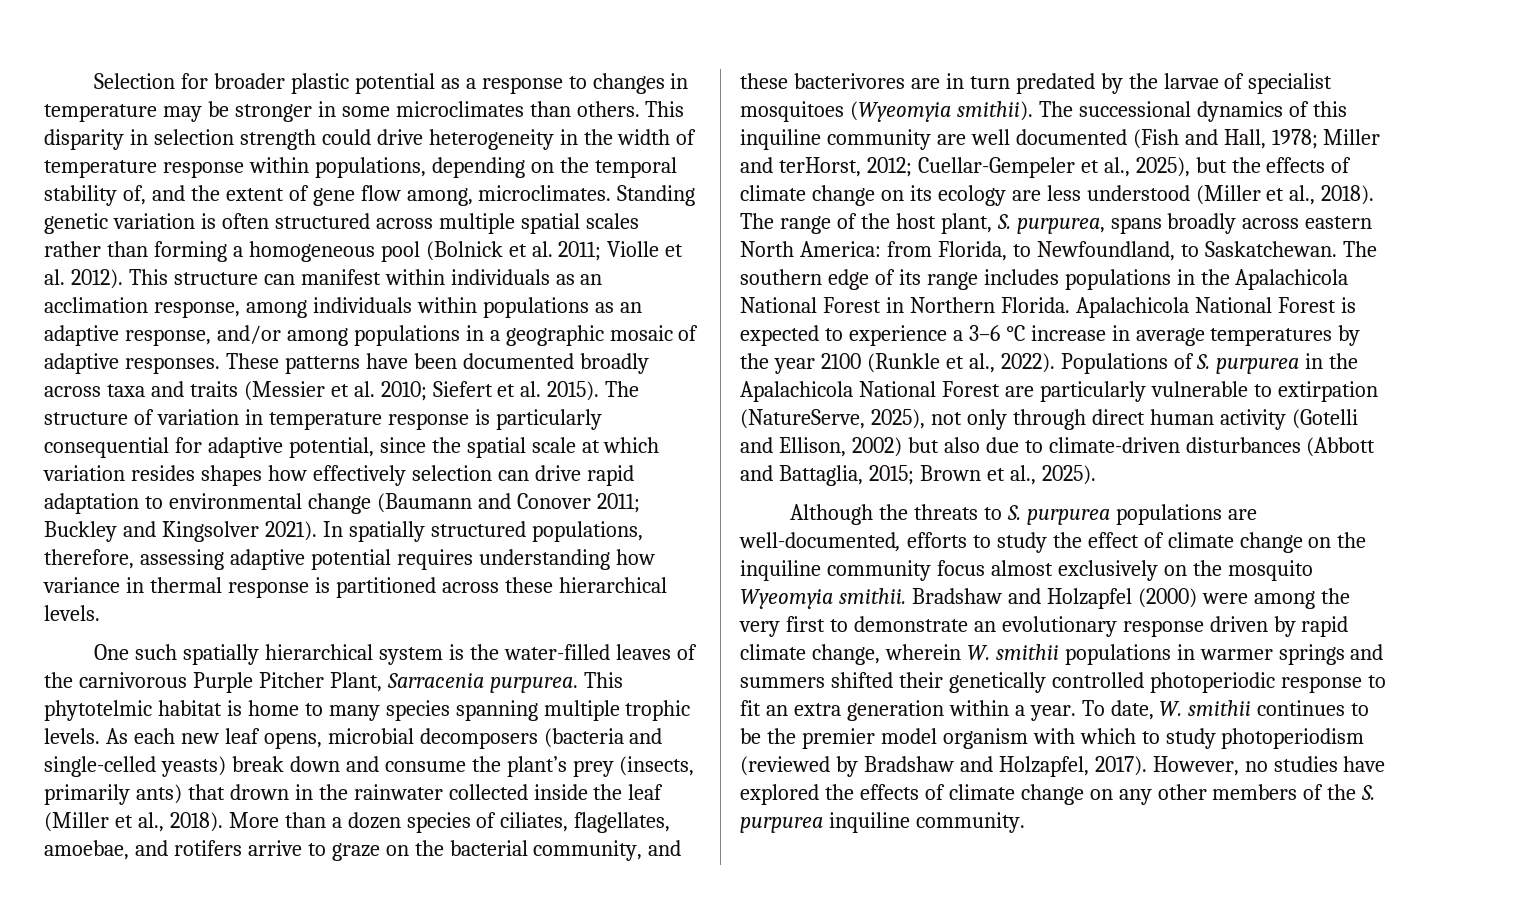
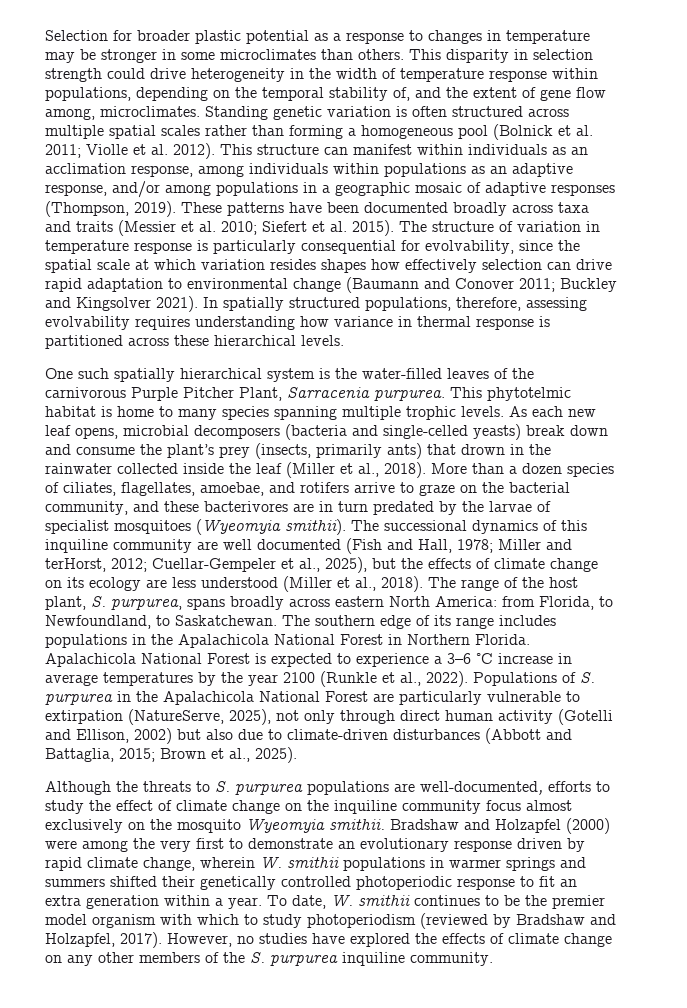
- This structure can manifest within individuals as an acclimation response, among individuals within populations as an adaptive response, and/or among populations in a geographic mosaic of adaptive responses.
+ This structure can manifest within individuals as an acclimation response, among individuals within populations as an adaptive response, and/or among populations in a geographic mosaic of adaptive responses (Thompson, 2019).
- The structure of variation in temperature response is particularly consequential for adaptive potential, since the spatial scale at which variation resides shapes how effectively selection can drive rapid adaptation to environmental change (Baumann and Conover 2011; Buckley and Kingsolver 2021).
+ The structure of variation in temperature response is particularly consequential for evolvability, since the spatial scale at which variation resides shapes how effectively selection can drive rapid adaptation to environmental change (Baumann and Conover 2011; Buckley and Kingsolver 2021).
- In spatially structured populations, therefore, assessing adaptive potential requires understanding how variance in thermal response is partitioned across these hierarchical levels.
+ In spatially structured populations, therefore, assessing evolvability requires understanding how variance in thermal response is partitioned across these hierarchical levels.

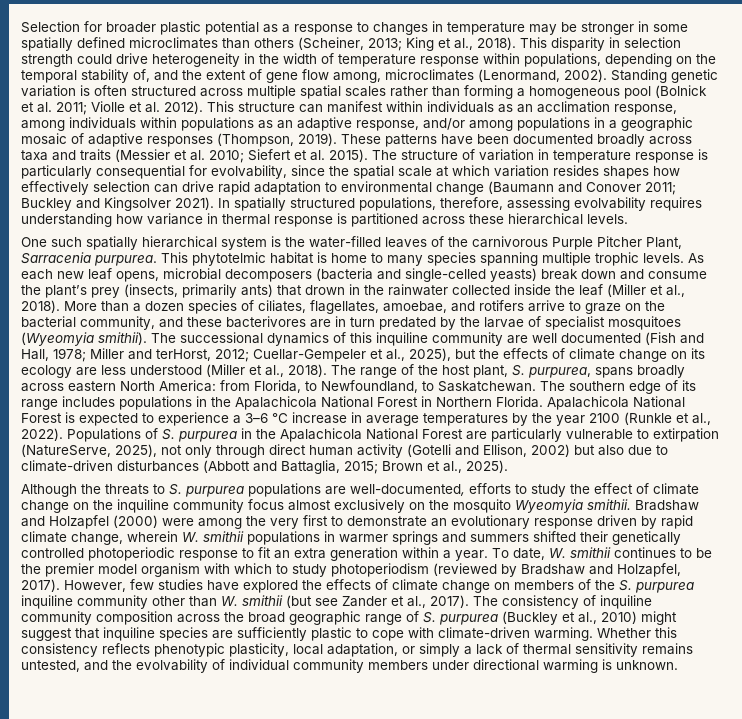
- Selection for broader plastic potential as a response to changes in temperature may be stronger in some microclimates than others.
+ Selection for broader plastic potential as a response to changes in temperature may be stronger in some spatially defined microclimates than others (Scheiner, 2013; King et al., 2018).
- This disparity in selection strength could drive heterogeneity in the width of temperature response within populations, depending on the temporal stability of, and the extent of gene flow among, microclimates.
+ This disparity in selection strength could drive heterogeneity in the width of temperature response within populations, depending on the temporal stability of, and the extent of gene flow among, microclimates (Lenormand, 2002).
- However, no studies have explored the effects of climate change on any other members of the S. purpurea inquiline community.
+ However, few studies have explored the effects of climate change on members of the S. purpurea inquiline community other than W. smithii (but see Zander et al., 2017). The consistency of inquiline community composition across the broad geographic range of S. purpurea (Buckley et al., 2010) might suggest that inquiline species are sufficiently plastic to cope with climate-driven warming. Whether this consistency reflects phenotypic plasticity, local adaptation, or simply a lack of thermal sensitivity remains untested, and the evolvability of individual community members under directional warming is unknown.

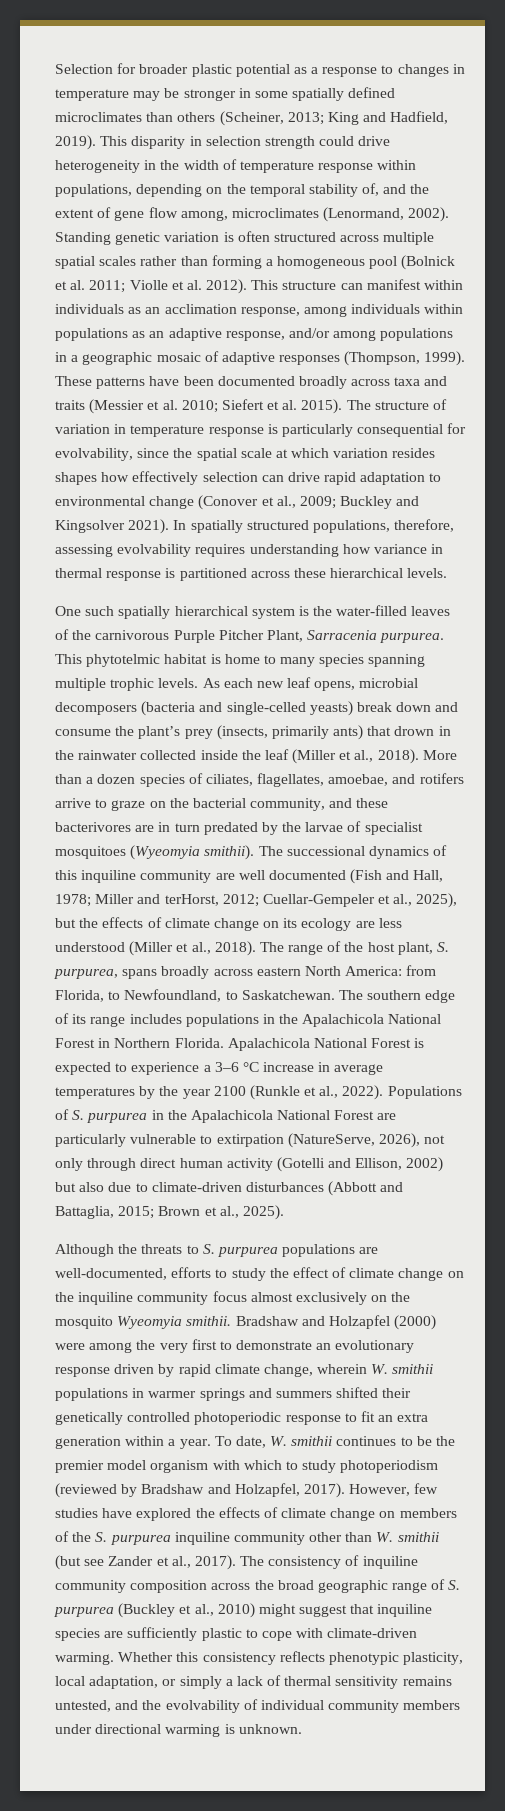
- Selection for broader plastic potential as a response to changes in temperature may be stronger in some spatially defined microclimates than others (Scheiner, 2013; King et al., 2018).
+ Selection for broader plastic potential as a response to changes in temperature may be stronger in some spatially defined microclimates than others (Scheiner, 2013; King and Hadfield, 2019).
- This structure can manifest within individuals as an acclimation response, among individuals within populations as an adaptive response, and/or among populations in a geographic mosaic of adaptive responses (Thompson, 2019).
+ This structure can manifest within individuals as an acclimation response, among individuals within populations as an adaptive response, and/or among populations in a geographic mosaic of adaptive responses (Thompson, 1999).
- The structure of variation in temperature response is particularly consequential for evolvability, since the spatial scale at which variation resides shapes how effectively selection can drive rapid adaptation to environmental change (Baumann and Conover 2011; Buckley and Kingsolver 2021).
+ The structure of variation in temperature response is particularly consequential for evolvability, since the spatial scale at which variation resides shapes how effectively selection can drive rapid adaptation to environmental change (Conover et al., 2009; Buckley and Kingsolver 2021).
- Populations of S. purpurea in the Apalachicola National Forest are particularly vulnerable to extirpation (NatureServe, 2025), not only through direct human activity (Gotelli and Ellison, 2002) but also due to climate-driven disturbances (Abbott and Battaglia, 2015; Brown et al., 2025).
+ Populations of S. purpurea in the Apalachicola National Forest are particularly vulnerable to extirpation (NatureServe, 2026), not only through direct human activity (Gotelli and Ellison, 2002) but also due to climate-driven disturbances (Abbott and Battaglia, 2015; Brown et al., 2025).

